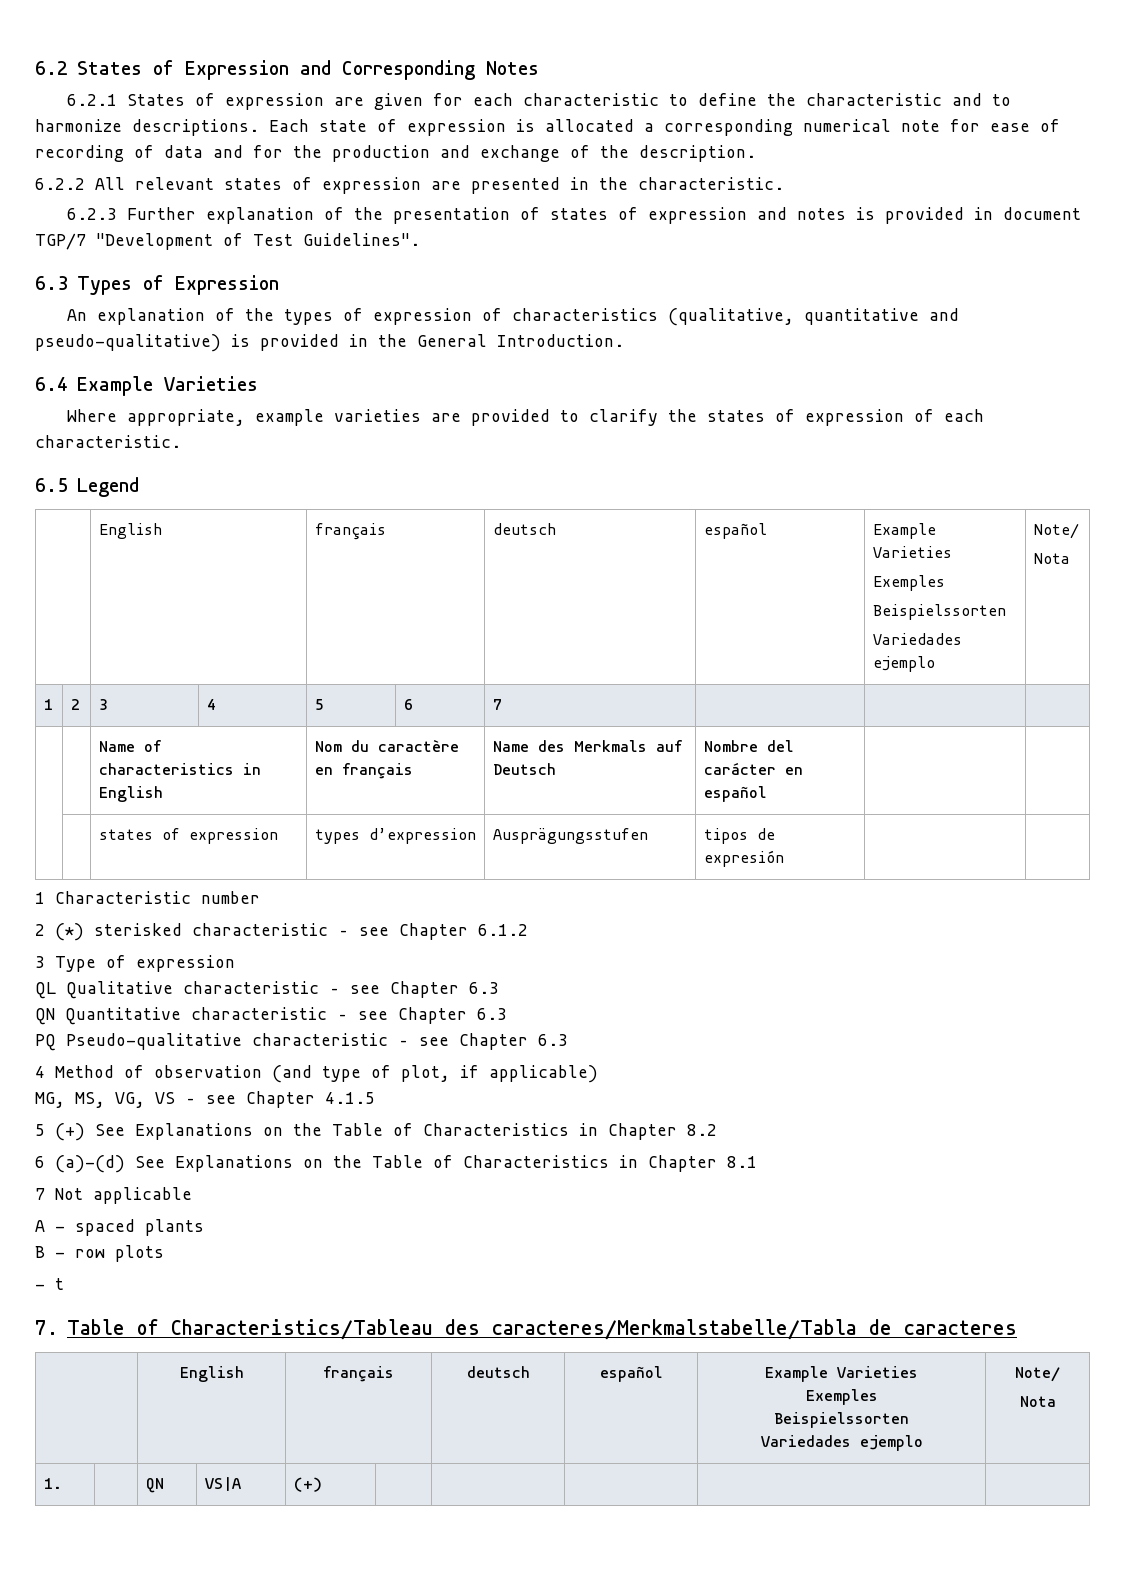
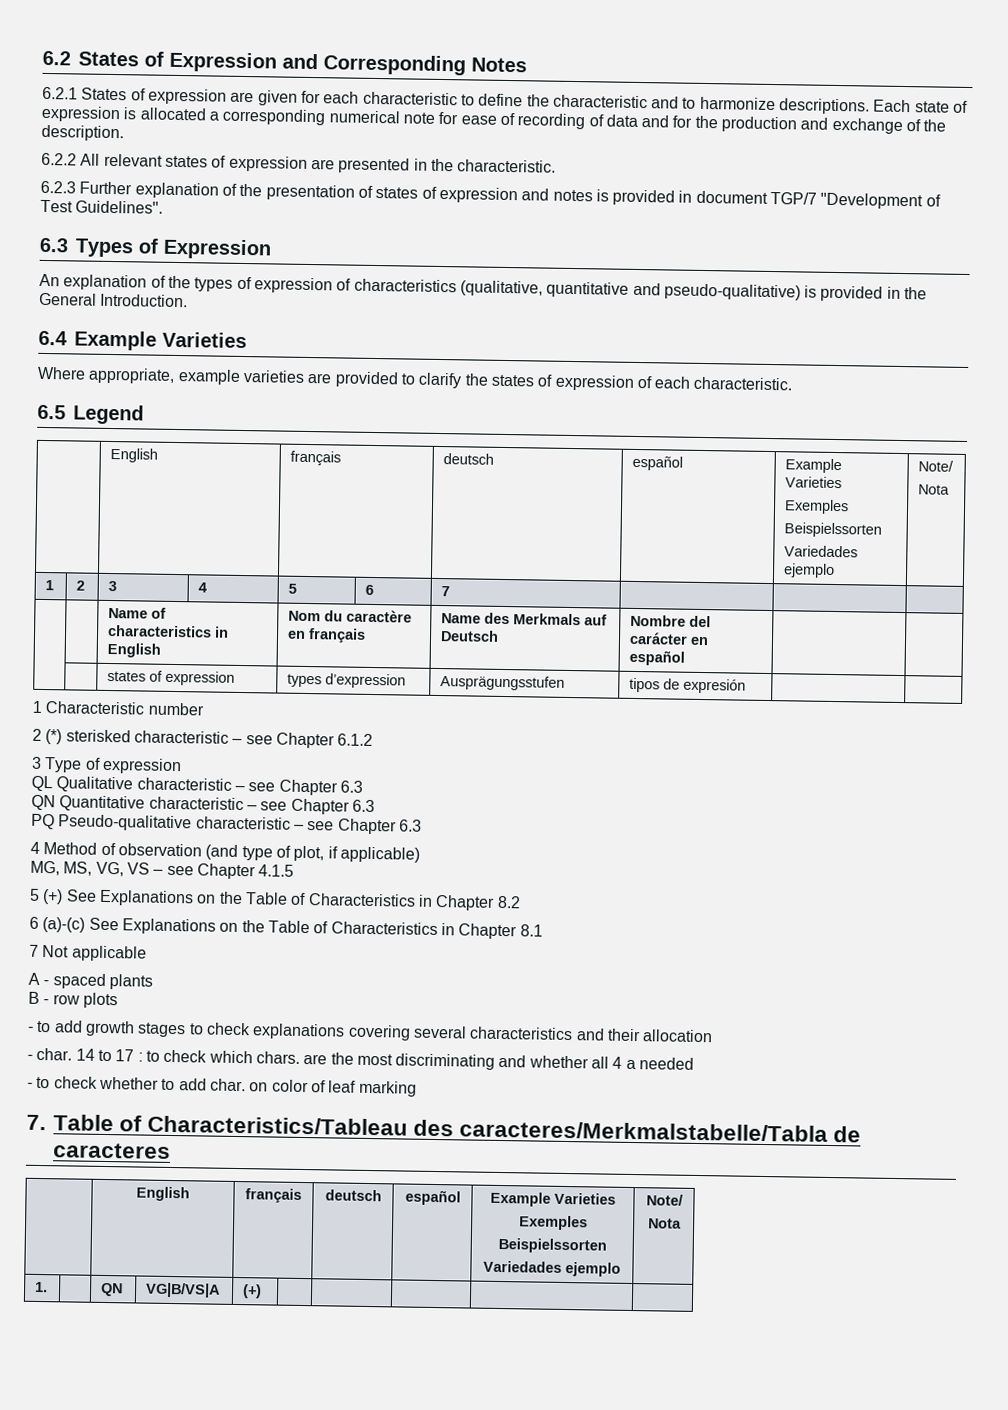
- 6 (a)-(d) See Explanations on the Table of Characteristics in Chapter 8.1
+ 6 (a)-(c) See Explanations on the Table of Characteristics in Chapter 8.1
- - t
+ - to add growth stages to check explanations covering several characteristics and their allocation
+ - char. 14 to 17 : to check which chars. are the most discriminating and whether all 4 a needed
+ - to check whether to add char. on color of leaf marking
- 1. | | QN | VS|A | (+) | | | | |
+ 1. | | QN | VG|B/VS|A | (+) | | | | |

